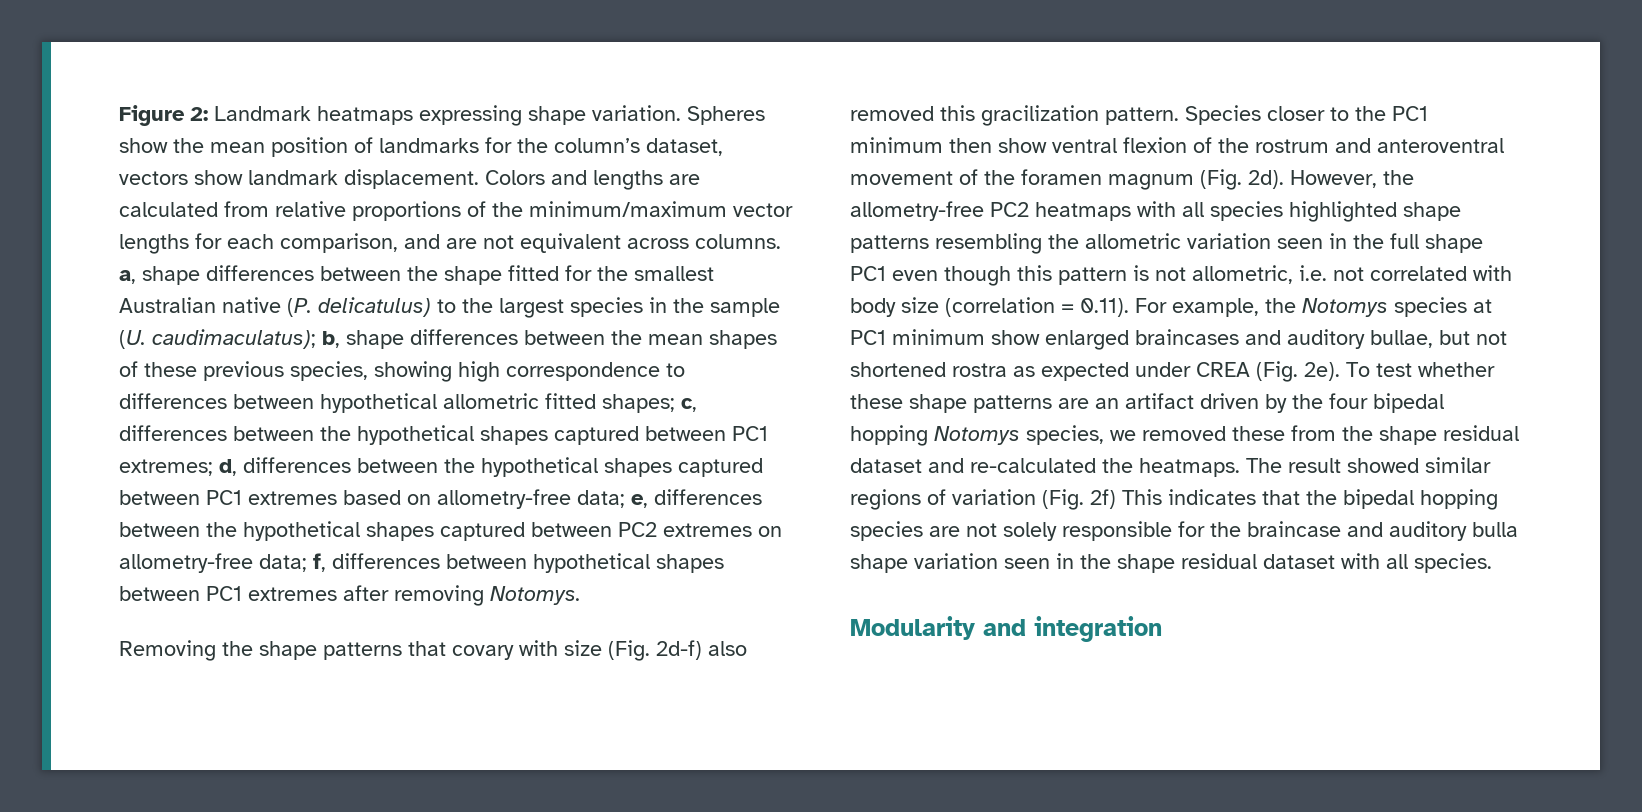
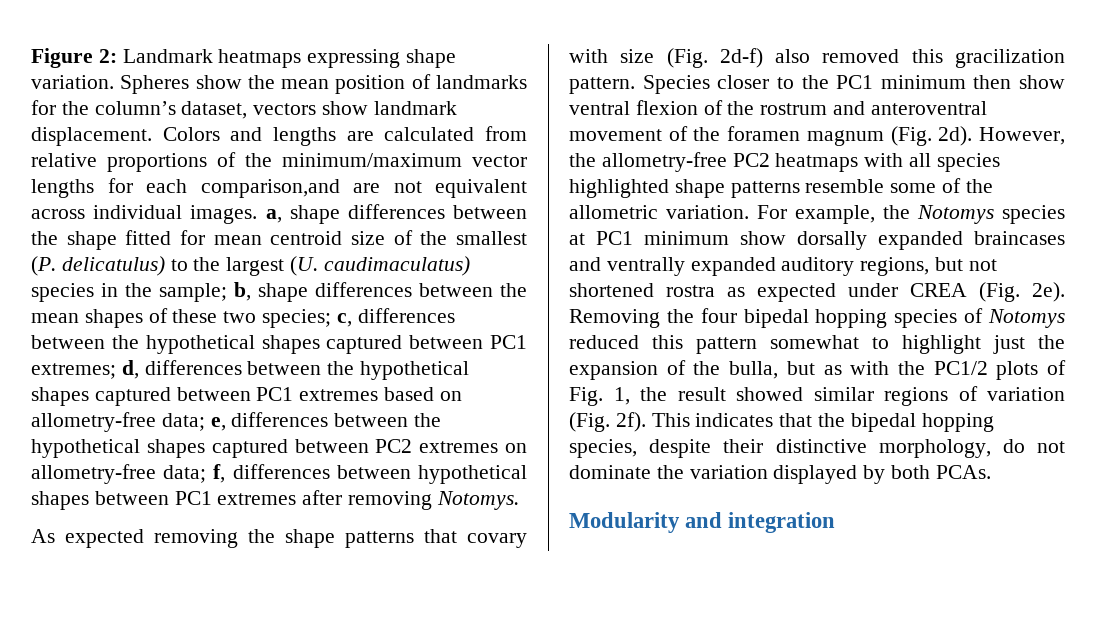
- Colors and lengths are calculated from relative proportions of the minimum/maximum vector lengths for each comparison, and are not equivalent across columns. a, shape differences between the shape fitted for the smallest Australian native (P. delicatulus) to the largest species in the sample (U. caudimaculatus);
+ Colors and lengths are calculated from relative proportions of the minimum/maximum vector lengths for each comparison,and are not equivalent across individual images. a, shape differences between the shape fitted for mean centroid size of the smallest (P. delicatulus) to the largest (U. caudimaculatus) species in the sample;
- b, shape differences between the mean shapes of these previous species, showing high correspondence to differences between hypothetical allometric fitted shapes;
+ b, shape differences between the mean shapes of these two species;
- Removing the shape patterns that covary with size (Fig. 2d-f) also removed this gracilization pattern.
+ As expected removing the shape patterns that covary with size (Fig. 2d-f) also removed this gracilization pattern.
- However, the allometry-free PC2 heatmaps with all species highlighted shape patterns resembling the allometric variation seen in the full shape PC1 even though this pattern is not allometric, i.e. not correlated with body size (correlation = 0.11). For example, the Notomys species at PC1 minimum show enlarged braincases and auditory bullae, but not shortened rostra as expected under CREA (Fig. 2e).
+ However, the allometry-free PC2 heatmaps with all species highlighted shape patterns resemble some of the allometric variation. For example, the Notomys species at PC1 minimum show dorsally expanded braincases and ventrally expanded auditory regions, but not shortened rostra as expected under CREA (Fig. 2e).
- To test whether these shape patterns are an artifact driven by the four bipedal hopping Notomys species, we removed these from the shape residual dataset and re-calculated the heatmaps. The result showed similar regions of variation (Fig. 2f) This indicates that the bipedal hopping species are not solely responsible for the braincase and auditory bulla shape variation seen in the shape residual dataset with all species.
+ Removing the four bipedal hopping species of Notomys reduced this pattern somewhat to highlight just the expansion of the bulla, but as with the PC1/2 plots of Fig. 1, the result showed similar regions of variation (Fig. 2f). This indicates that the bipedal hopping species, despite their distinctive morphology, do not dominate the variation displayed by both PCAs.

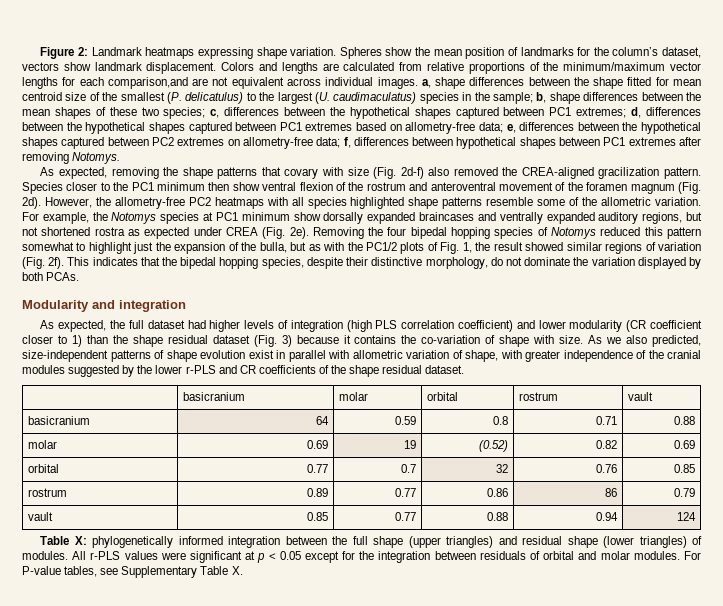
- As expected removing the shape patterns that covary with size (Fig. 2d-f) also removed this gracilization pattern.
+ As expected, removing the shape patterns that covary with size (Fig. 2d-f) also removed the CREA-aligned gracilization pattern.
+ As expected, the full dataset had higher levels of integration (high PLS correlation coefficient) and lower modularity (CR coefficient closer to 1) than the shape residual dataset (Fig. 3) because it contains the co-variation of shape with size. As we also predicted, size-independent patterns of shape evolution exist in parallel with allometric variation of shape, with greater independence of the cranial modules suggested by the lower r-PLS and CR coefficients of the shape residual dataset.
+ | basicranium | molar | orbital | rostrum | vault
+ basicranium | 64 | 0.59 | 0.8 | 0.71 | 0.88
+ molar | 0.69 | 19 | (0.52) | 0.82 | 0.69
+ orbital | 0.77 | 0.7 | 32 | 0.76 | 0.85
+ rostrum | 0.89 | 0.77 | 0.86 | 86 | 0.79
+ vault | 0.85 | 0.77 | 0.88 | 0.94 | 124
+ Table X: phylogenetically informed integration between the full shape (upper triangles) and residual shape (lower triangles) of modules. All r-PLS values were significant at p < 0.05 except for the integration between residuals of orbital and molar modules. For P-value tables, see Supplementary Table X.

